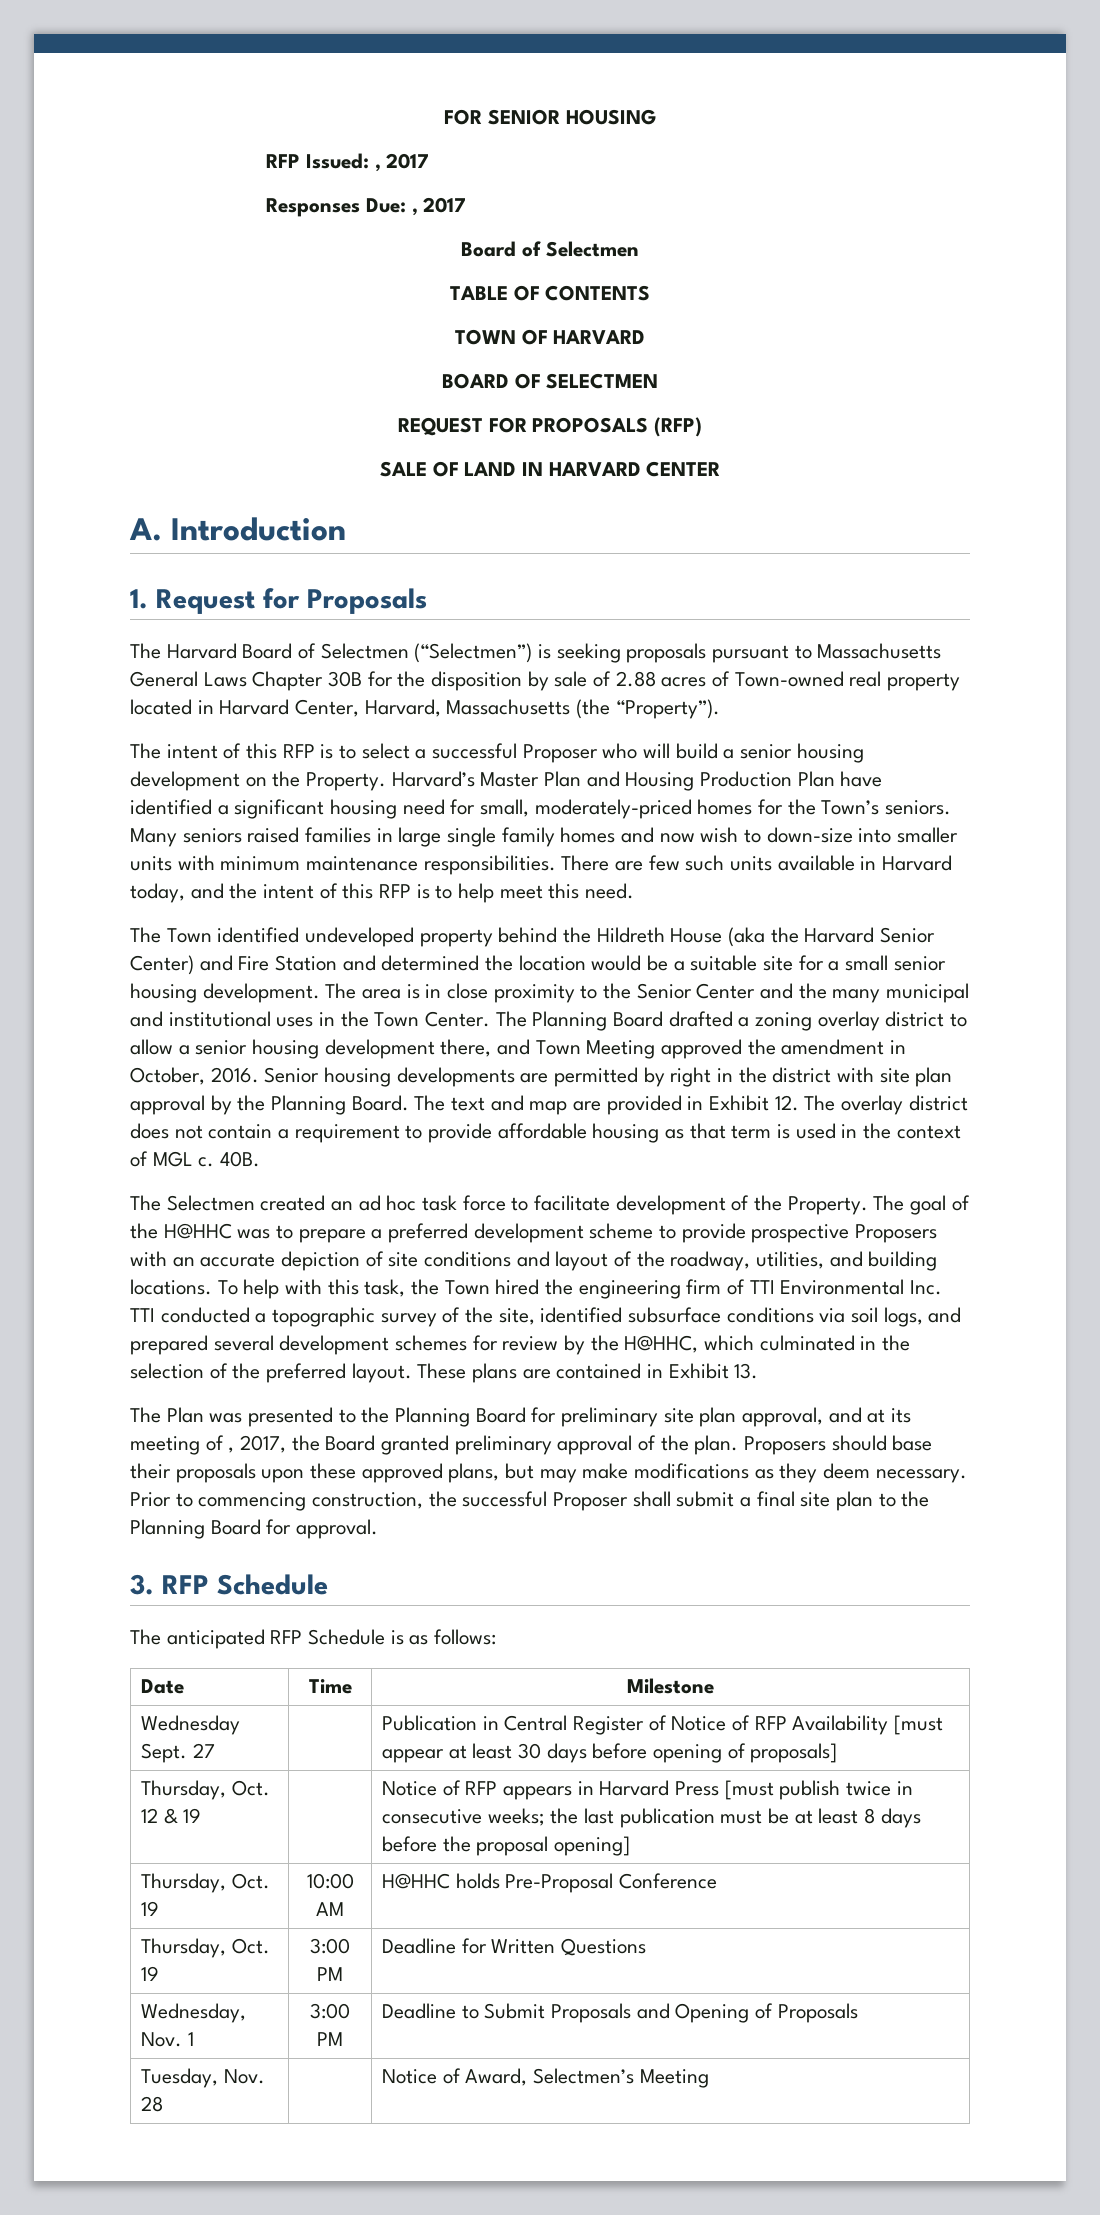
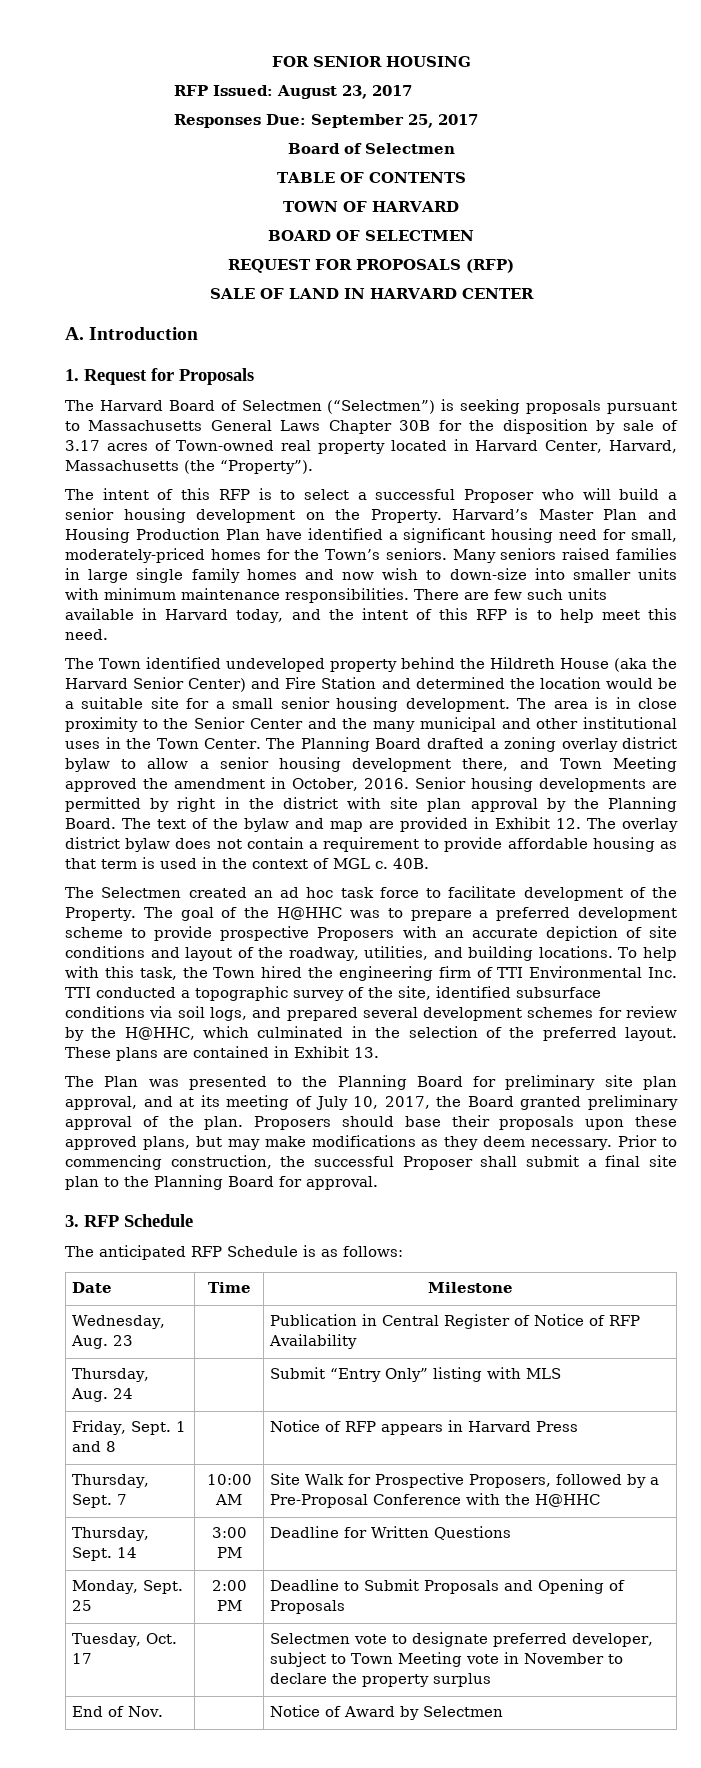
- RFP Issued: , 2017
+ RFP Issued: August 23, 2017
- Responses Due: , 2017
+ Responses Due: September 25, 2017
- The Harvard Board of Selectmen (“Selectmen”) is seeking proposals pursuant to Massachusetts General Laws Chapter 30B for the disposition by sale of 2.88 acres of Town-owned real property located in Harvard Center, Harvard, Massachusetts (the “Property”).
+ The Harvard Board of Selectmen (“Selectmen”) is seeking proposals pursuant to Massachusetts General Laws Chapter 30B for the disposition by sale of 3.17 acres of Town-owned real property located in Harvard Center, Harvard, Massachusetts (the “Property”).
- The area is in close proximity to the Senior Center and the many municipal and institutional uses in the Town Center.
+ The area is in close proximity to the Senior Center and the many municipal and other institutional uses in the Town Center.
- The Planning Board drafted a zoning overlay district to allow a senior housing development there, and Town Meeting approved the amendment in October, 2016.
+ The Planning Board drafted a zoning overlay district bylaw to allow a senior housing development there, and Town Meeting approved the amendment in October, 2016.
- The text and map are provided in Exhibit 12. The overlay district does not contain a requirement to provide affordable housing as that term is used in the context of MGL c.
+ The text of the bylaw and map are provided in Exhibit 12. The overlay district bylaw does not contain a requirement to provide affordable housing as that term is used in the context of MGL c.
- The Plan was presented to the Planning Board for preliminary site plan approval, and at its meeting of , 2017, the Board granted preliminary approval of the plan.
+ The Plan was presented to the Planning Board for preliminary site plan approval, and at its meeting of July 10, 2017, the Board granted preliminary approval of the plan.
- Wednesday Sept. 27 | | Publication in Central Register of Notice of RFP Availability [must appear at least 30 days before opening of proposals]
- Thursday, Oct. 12 & 19 | | Notice of RFP appears in Harvard Press [must publish twice in consecutive weeks; the last publication must be at least 8 days before the proposal opening]
- Thursday, Oct. 19 | 10:00 AM | H@HHC holds Pre-Proposal Conference
- Thursday, Oct. 19 | 3:00 PM | Deadline for Written Questions
+ Wednesday, Aug. 23 | | Publication in Central Register of Notice of RFP Availability
+ Thursday, Aug. 24 | | Submit “Entry Only” listing with MLS
+ Friday, Sept. 1 and 8 | | Notice of RFP appears in Harvard Press
+ Thursday, Sept. 7 | 10:00 AM | Site Walk for Prospective Proposers, followed by a Pre-Proposal Conference with the H@HHC
+ Thursday, Sept. 14 | 3:00 PM | Deadline for Written Questions
- Wednesday, Nov. 1 | 3:00 PM | Deadline to Submit Proposals and Opening of Proposals
+ Monday, Sept. 25 | 2:00 PM | Deadline to Submit Proposals and Opening of Proposals
- Tuesday, Nov. 28 | | Notice of Award, Selectmen’s Meeting
+ Tuesday, Oct. 17 | | Selectmen vote to designate preferred developer, subject to Town Meeting vote in November to declare the property surplus
+ End of Nov. | | Notice of Award by Selectmen

